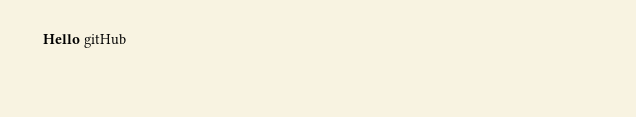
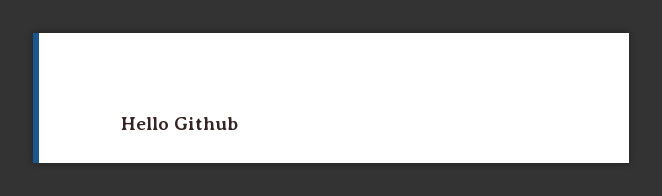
- Hello gitHub
+ Hello Github

